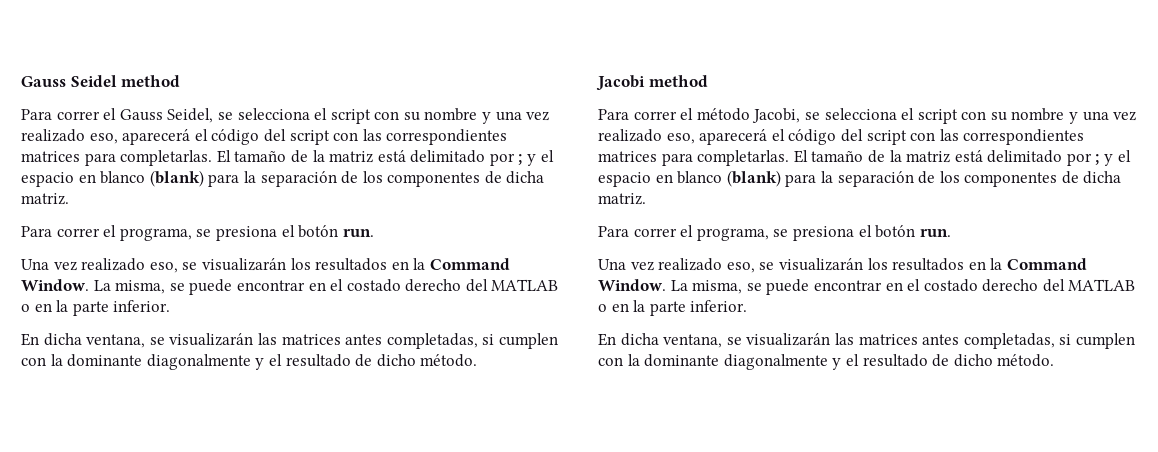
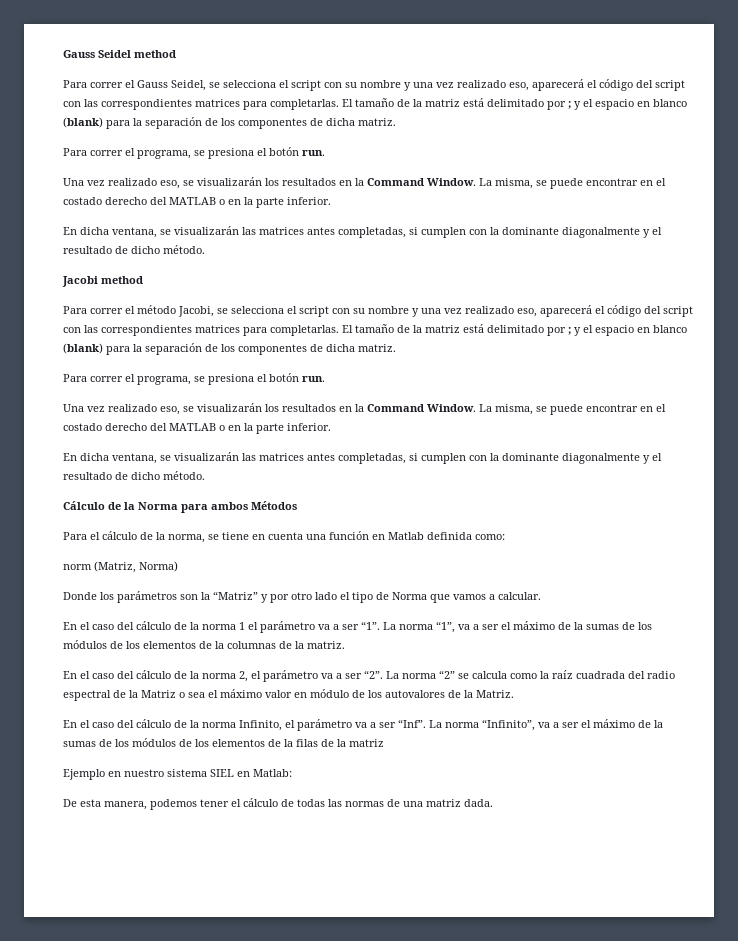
+ Cálculo de la Norma para ambos Métodos
+ Para el cálculo de la norma, se tiene en cuenta una función en Matlab definida como:
+ norm (Matriz, Norma)
+ Donde los parámetros son la “Matriz” y por otro lado el tipo de Norma que vamos a calcular.
+ En el caso del cálculo de la norma 1 el parámetro va a ser “1”. La norma “1”, va a ser el máximo de la sumas de los módulos de los elementos de la columnas de la matriz.
+ En el caso del cálculo de la norma 2, el parámetro va a ser “2”. La norma “2” se calcula como la raíz cuadrada del radio espectral de la Matriz o sea el máximo valor en módulo de los autovalores de la Matriz.
+ En el caso del cálculo de la norma Infinito, el parámetro va a ser “Inf”. La norma “Infinito”, va a ser el máximo de la sumas de los módulos de los elementos de la filas de la matriz
+ Ejemplo en nuestro sistema SIEL en Matlab:
+ De esta manera, podemos tener el cálculo de todas las normas de una matriz dada.

